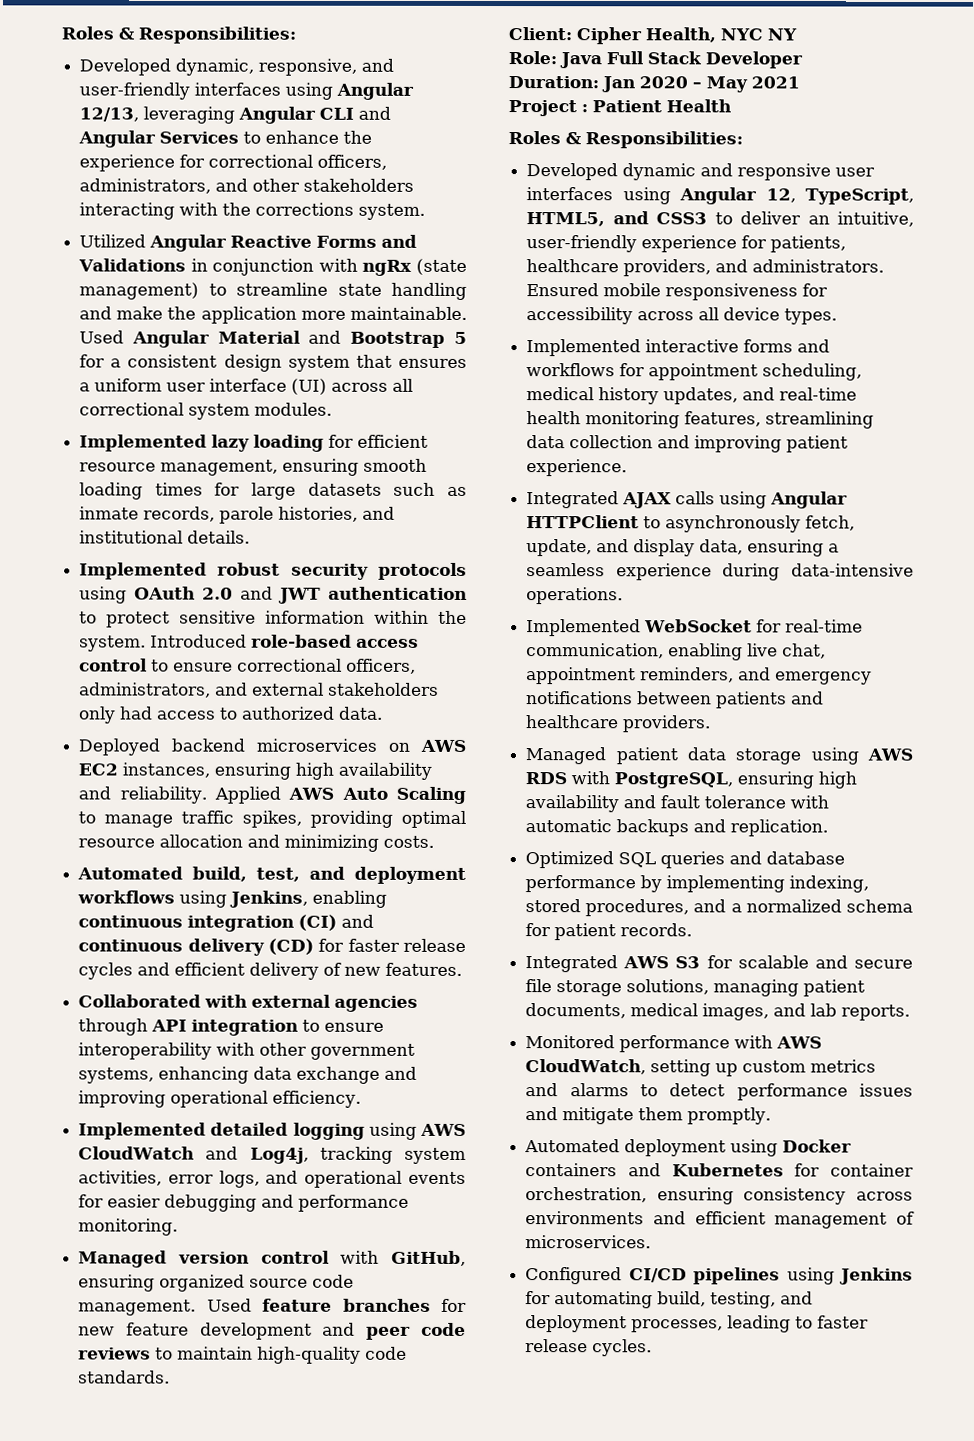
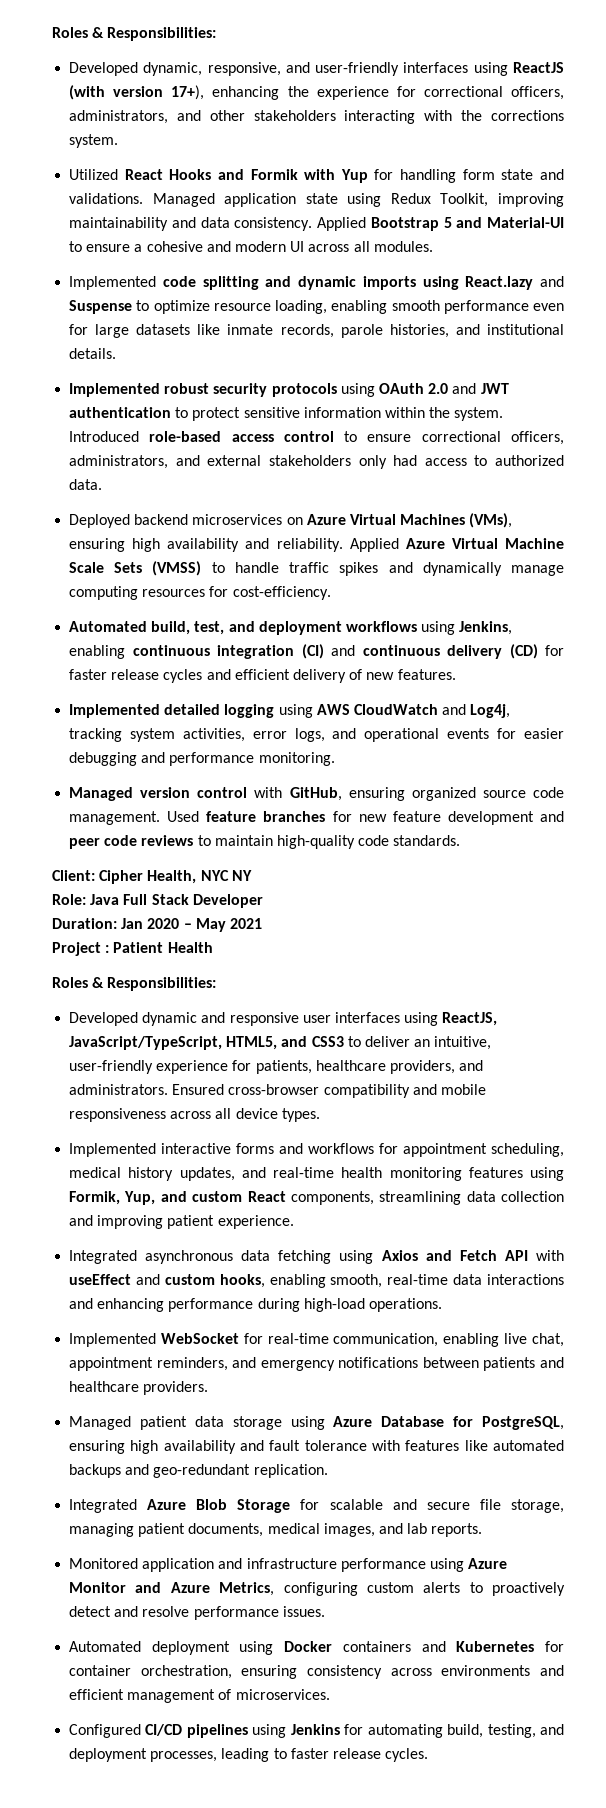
- Developed dynamic, responsive, and user-friendly interfaces using Angular 12/13, leveraging Angular CLI and Angular Services to enhance the experience for correctional officers, administrators, and other stakeholders interacting with the corrections system.
+ Developed dynamic, responsive, and user-friendly interfaces using ReactJS (with version 17+), enhancing the experience for correctional officers, administrators, and other stakeholders interacting with the corrections system.
- Utilized Angular Reactive Forms and Validations in conjunction with ngRx (state management) to streamline state handling and make the application more maintainable. Used Angular Material and Bootstrap 5 for a consistent design system that ensures a uniform user interface (UI) across all correctional system modules.
- Implemented lazy loading for efficient resource management, ensuring smooth loading times for large datasets such as inmate records, parole histories, and institutional details.
+ Utilized React Hooks and Formik with Yup for handling form state and validations. Managed application state using Redux Toolkit, improving maintainability and data consistency. Applied Bootstrap 5 and Material-UI to ensure a cohesive and modern UI across all modules.
+ Implemented code splitting and dynamic imports using React.lazy and Suspense to optimize resource loading, enabling smooth performance even for large datasets like inmate records, parole histories, and institutional details.
- Deployed backend microservices on AWS EC2 instances, ensuring high availability and reliability.
+ Deployed backend microservices on Azure Virtual Machines (VMs), ensuring high availability and reliability.
- Applied AWS Auto Scaling to manage traffic spikes, providing optimal resource allocation and minimizing costs.
+ Applied Azure Virtual Machine Scale Sets (VMSS) to handle traffic spikes and dynamically manage computing resources for cost-efficiency.
- Collaborated with external agencies through API integration to ensure interoperability with other government systems, enhancing data exchange and improving operational efficiency.
- Developed dynamic and responsive user interfaces using Angular 12, TypeScript, HTML5, and CSS3 to deliver an intuitive, user-friendly experience for patients, healthcare providers, and administrators.
+ Developed dynamic and responsive user interfaces using ReactJS, JavaScript/TypeScript, HTML5, and CSS3 to deliver an intuitive, user-friendly experience for patients, healthcare providers, and administrators.
- Ensured mobile responsiveness for accessibility across all device types.
+ Ensured cross-browser compatibility and mobile responsiveness across all device types.
- Implemented interactive forms and workflows for appointment scheduling, medical history updates, and real-time health monitoring features, streamlining data collection and improving patient experience.
+ Implemented interactive forms and workflows for appointment scheduling, medical history updates, and real-time health monitoring features using Formik, Yup, and custom React components, streamlining data collection and improving patient experience.
- Integrated AJAX calls using Angular HTTPClient to asynchronously fetch, update, and display data, ensuring a seamless experience during data-intensive operations.
+ Integrated asynchronous data fetching using Axios and Fetch API with useEffect and custom hooks, enabling smooth, real-time data interactions and enhancing performance during high-load operations.
- Managed patient data storage using AWS RDS with PostgreSQL, ensuring high availability and fault tolerance with automatic backups and replication.
+ Managed patient data storage using Azure Database for PostgreSQL, ensuring high availability and fault tolerance with features like automated backups and geo-redundant replication.
- Optimized SQL queries and database performance by implementing indexing, stored procedures, and a normalized schema for patient records.
- Integrated AWS S3 for scalable and secure file storage solutions, managing patient documents, medical images, and lab reports.
+ Integrated Azure Blob Storage for scalable and secure file storage, managing patient documents, medical images, and lab reports.
- Monitored performance with AWS CloudWatch, setting up custom metrics and alarms to detect performance issues and mitigate them promptly.
+ Monitored application and infrastructure performance using Azure Monitor and Azure Metrics, configuring custom alerts to proactively detect and resolve performance issues.

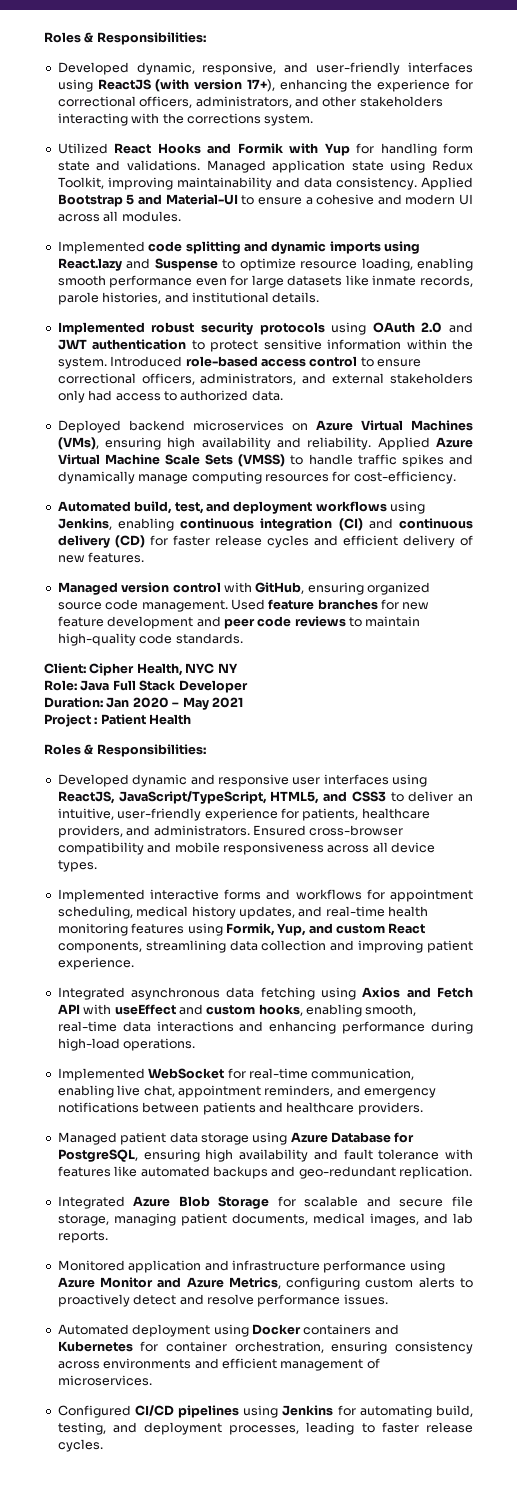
- Implemented detailed logging using AWS CloudWatch and Log4j, tracking system activities, error logs, and operational events for easier debugging and performance monitoring.

